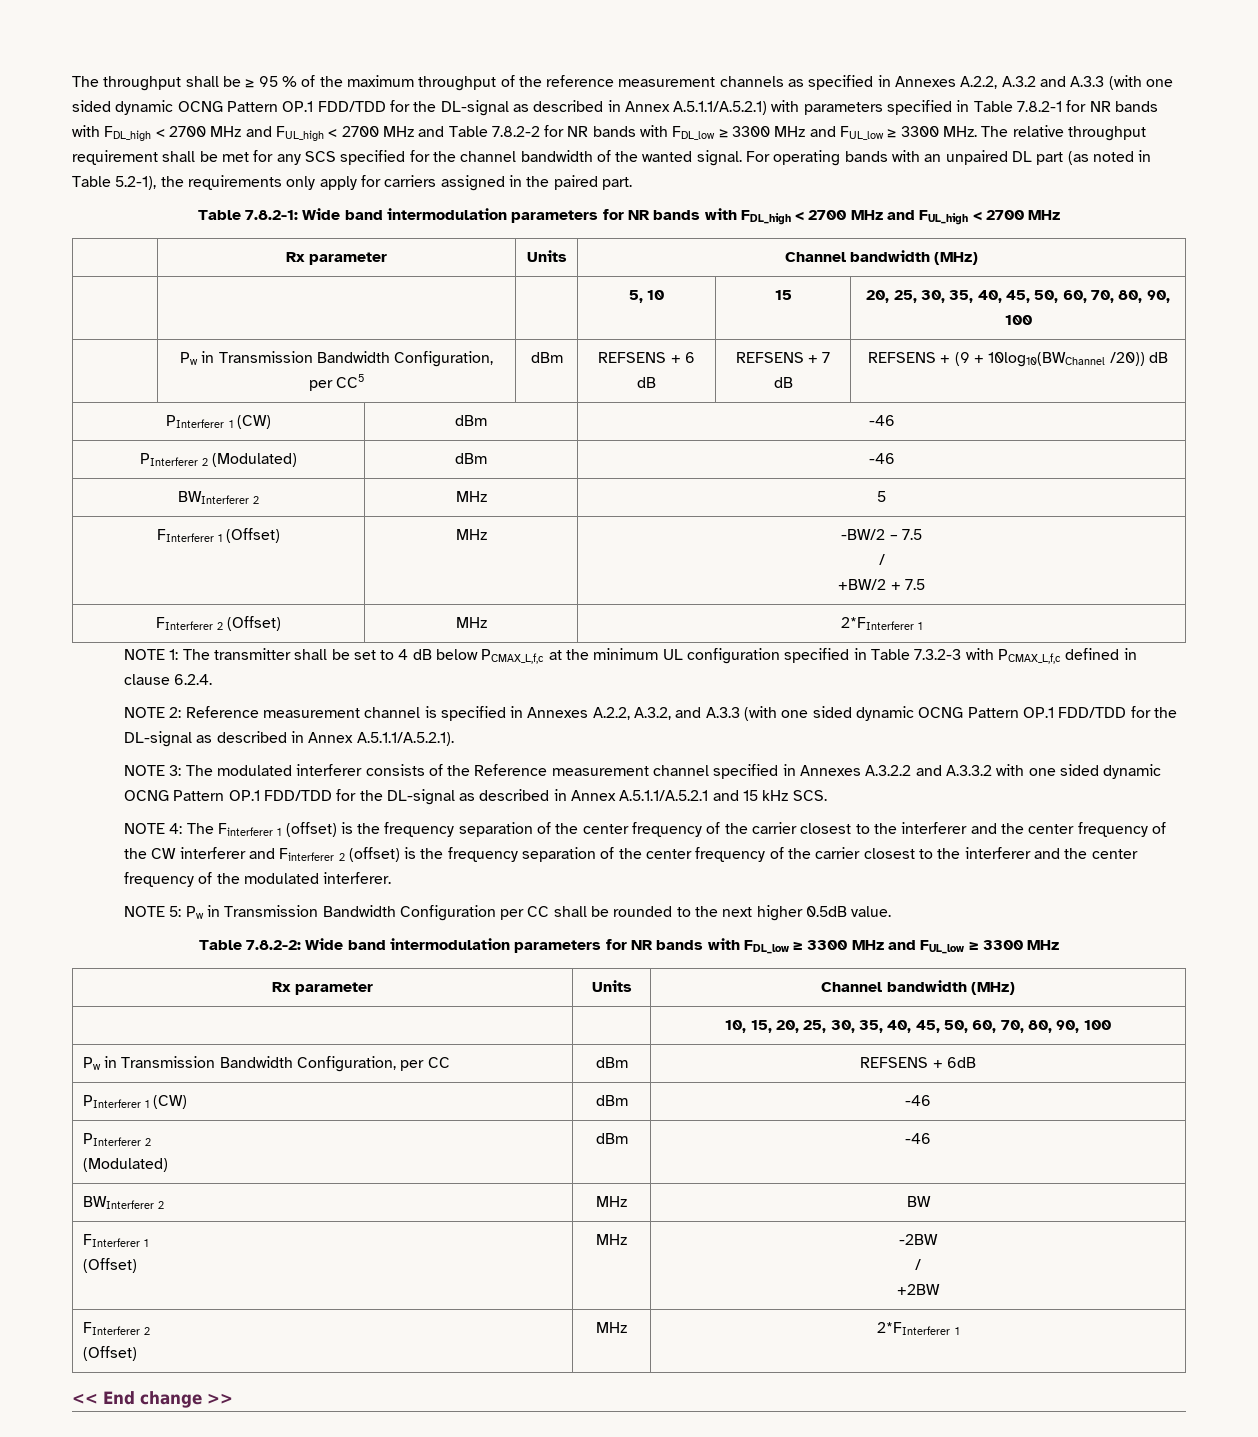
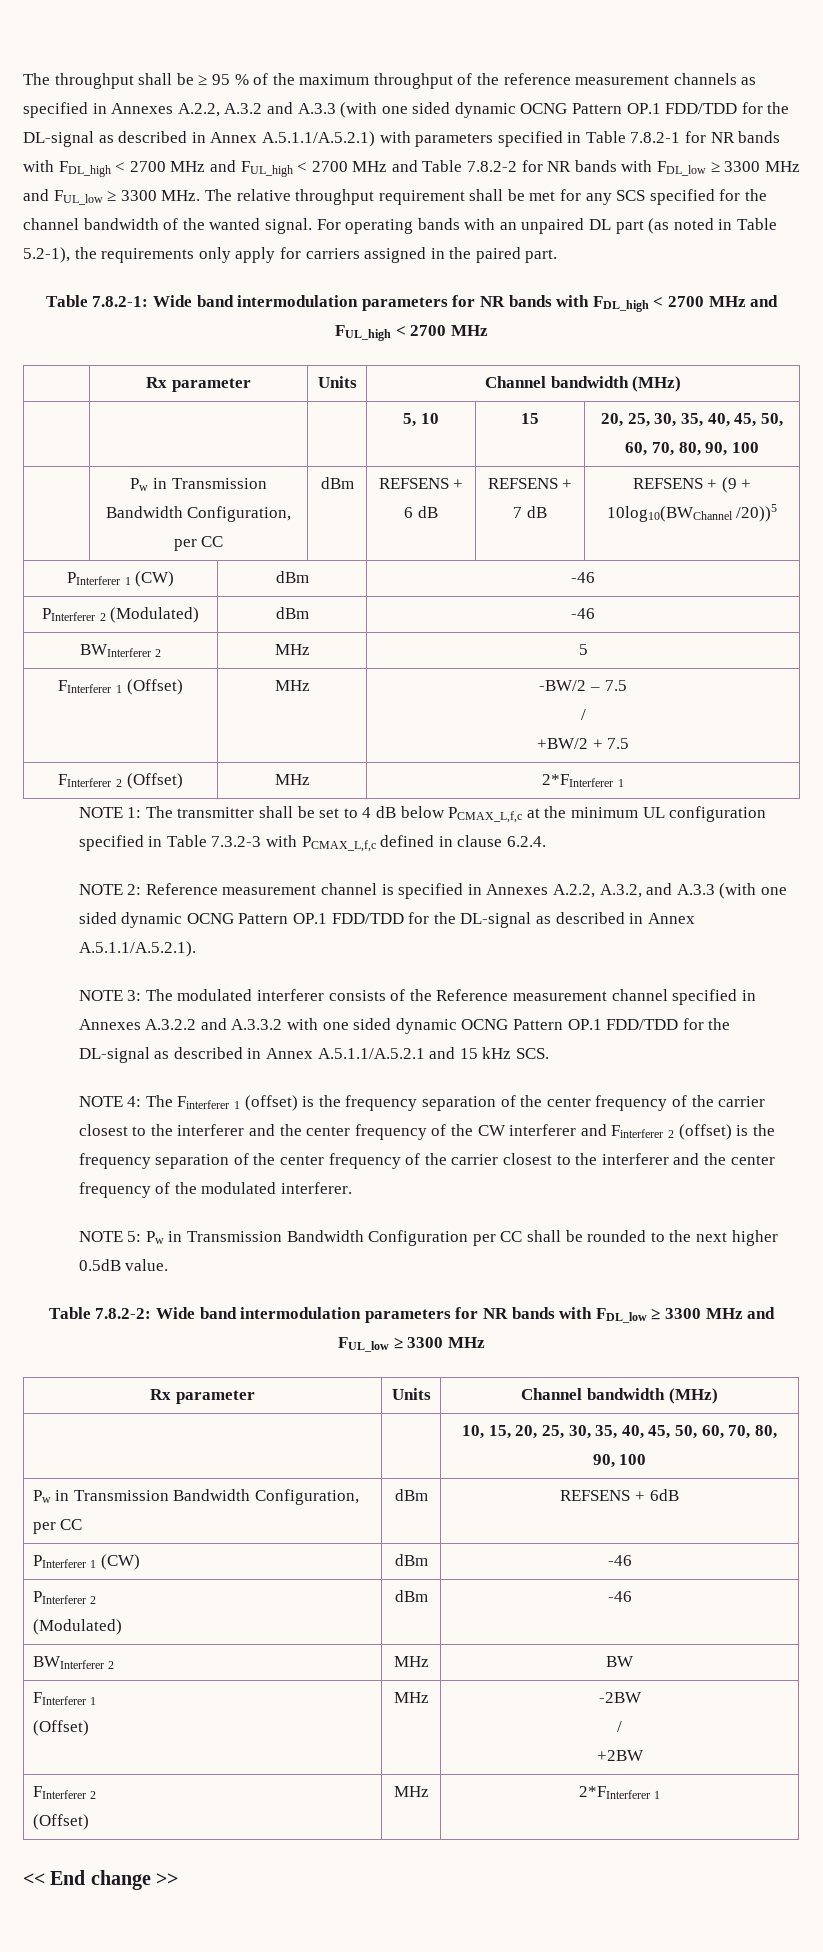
- | Pw in Transmission Bandwidth Configuration, per CC5 | dBm | REFSENS + 6 dB | REFSENS + 7 dB | REFSENS + (9 + 10log10(BWChannel /20)) dB
+ | Pw in Transmission Bandwidth Configuration, per CC | dBm | REFSENS + 6 dB | REFSENS + 7 dB | REFSENS + (9 + 10log10(BWChannel /20))5

